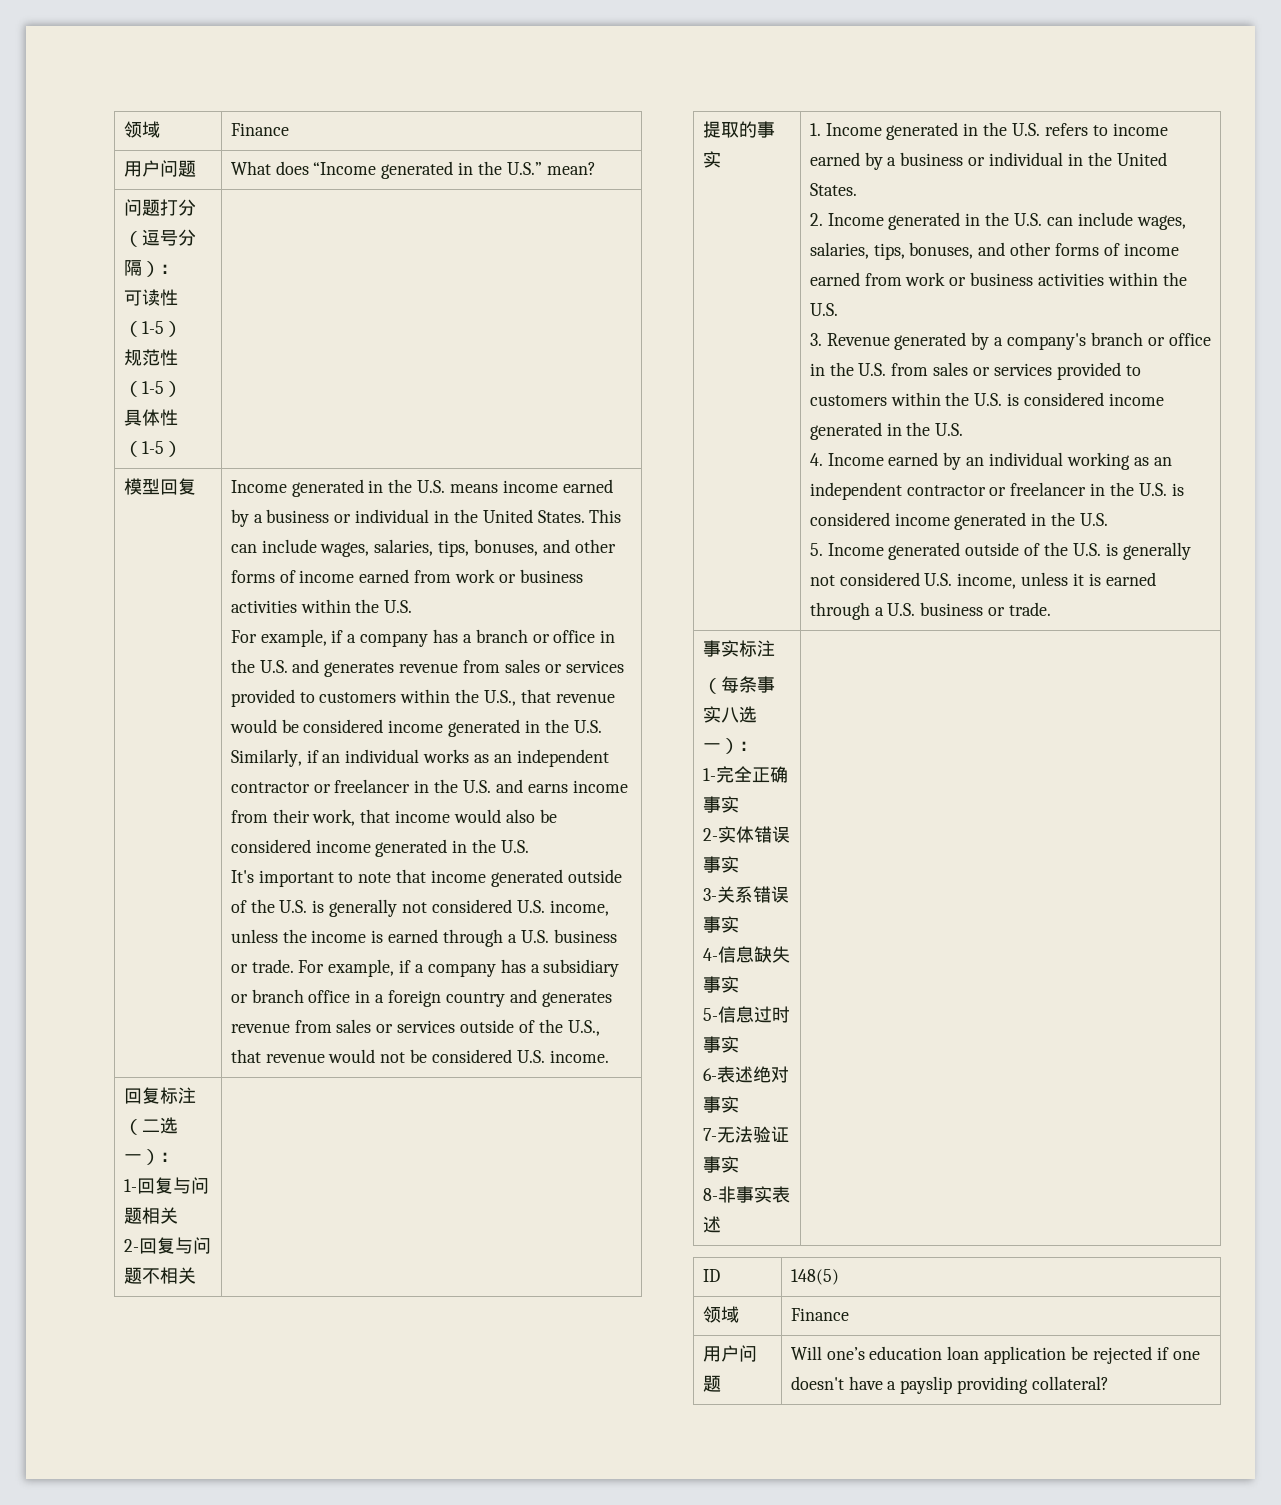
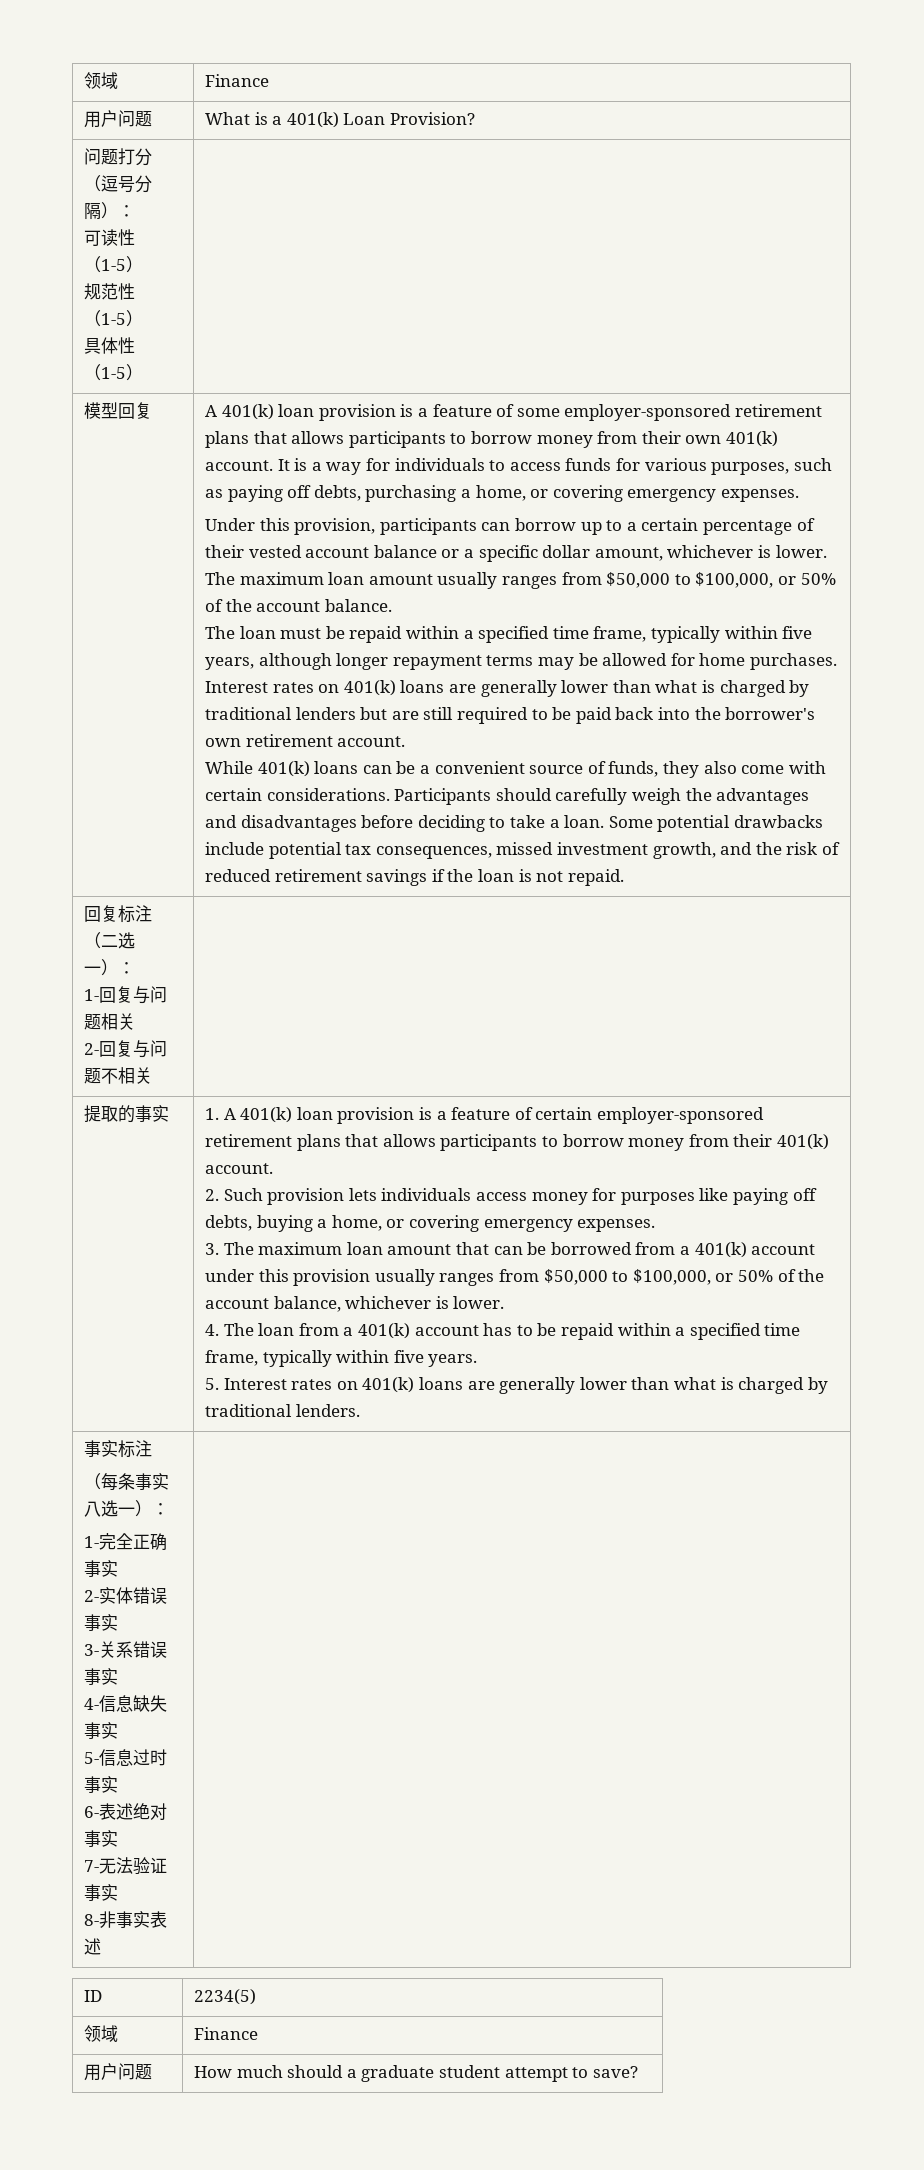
- 用户问题 | What does “Income generated in the U.S.” mean?
+ 用户问题 | What is a 401(k) Loan Provision?
- Income generated in the U.S. means income earned by a business or individual in the United States. This can include wages, salaries, tips, bonuses, and other forms of income earned from work or business activities within the U.S.
- For example, if a company has a branch or office in the U.S. and generates revenue from sales or services provided to customers within the U.S., that revenue would be considered income generated in the U.S. Similarly, if an individual works as an independent contractor or freelancer in the U.S. and earns income from their work, that income would also be considered income generated in the U.S.
- It's important to note that income generated outside of the U.S. is generally not considered U.S. income, unless the income is earned through a U.S. business or trade. For example, if a company has a subsidiary or branch office in a foreign country and generates revenue from sales or services outside of the U.S., that revenue would not be considered U.S. income.
+ A 401(k) loan provision is a feature of some employer-sponsored retirement plans that allows participants to borrow money from their own 401(k) account. It is a way for individuals to access funds for various purposes, such as paying off debts, purchasing a home, or covering emergency expenses.
+ Under this provision, participants can borrow up to a certain percentage of their vested account balance or a specific dollar amount, whichever is lower. The maximum loan amount usually ranges from $50,000 to $100,000, or 50% of the account balance.
+ The loan must be repaid within a specified time frame, typically within five years, although longer repayment terms may be allowed for home purchases. Interest rates on 401(k) loans are generally lower than what is charged by traditional lenders but are still required to be paid back into the borrower's own retirement account.
+ While 401(k) loans can be a convenient source of funds, they also come with certain considerations. Participants should carefully weigh the advantages and disadvantages before deciding to take a loan. Some potential drawbacks include potential tax consequences, missed investment growth, and the risk of reduced retirement savings if the loan is not repaid.
- 1. Income generated in the U.S. refers to income earned by a business or individual in the United States.
- 2. Income generated in the U.S. can include wages, salaries, tips, bonuses, and other forms of income earned from work or business activities within the U.S.
- 3. Revenue generated by a company's branch or office in the U.S. from sales or services provided to customers within the U.S. is considered income generated in the U.S.
- 4. Income earned by an individual working as an independent contractor or freelancer in the U.S. is considered income generated in the U.S.
- 5. Income generated outside of the U.S. is generally not considered U.S. income, unless it is earned through a U.S. business or trade.
+ 1. A 401(k) loan provision is a feature of certain employer-sponsored retirement plans that allows participants to borrow money from their 401(k) account.
+ 2. Such provision lets individuals access money for purposes like paying off debts, buying a home, or covering emergency expenses.
+ 3. The maximum loan amount that can be borrowed from a 401(k) account under this provision usually ranges from $50,000 to $100,000, or 50% of the account balance, whichever is lower.
+ 4. The loan from a 401(k) account has to be repaid within a specified time frame, typically within five years.
+ 5. Interest rates on 401(k) loans are generally lower than what is charged by traditional lenders.
- ID | 148(5)
+ ID | 2234(5)
  领域 | Finance
- 用户问题 | Will one’s education loan application be rejected if one doesn't have a payslip providing collateral?
+ 用户问题 | How much should a graduate student attempt to save?

